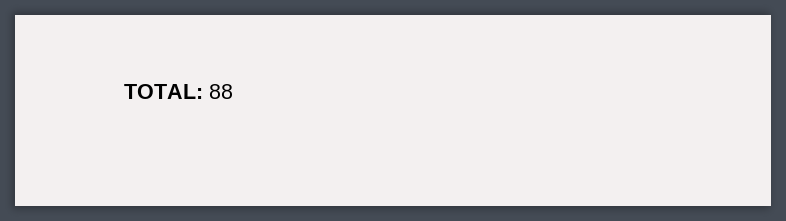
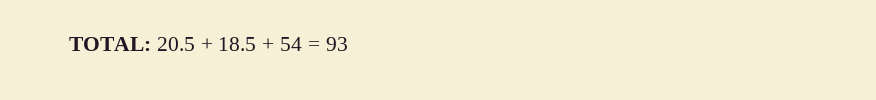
- TOTAL: 88
+ TOTAL: 20.5 + 18.5 + 54 = 93

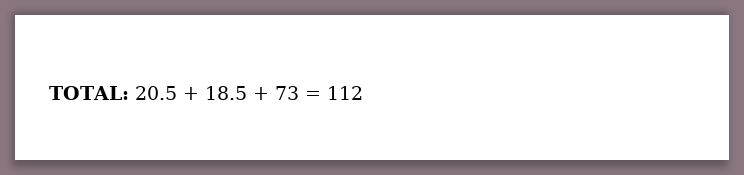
- TOTAL: 20.5 + 18.5 + 54 = 93
+ TOTAL: 20.5 + 18.5 + 73 = 112

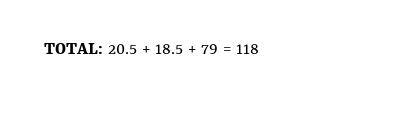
- TOTAL: 20.5 + 18.5 + 73 = 112
+ TOTAL: 20.5 + 18.5 + 79 = 118

